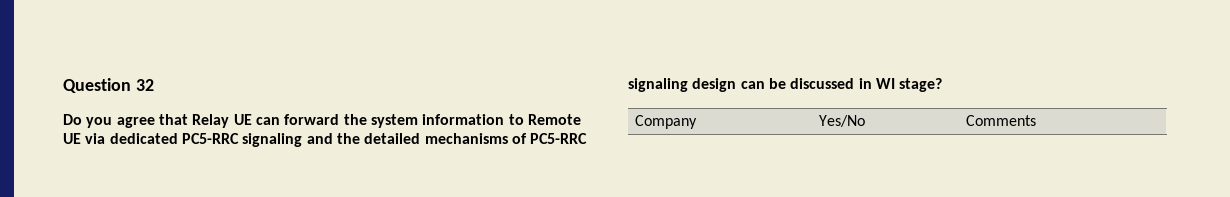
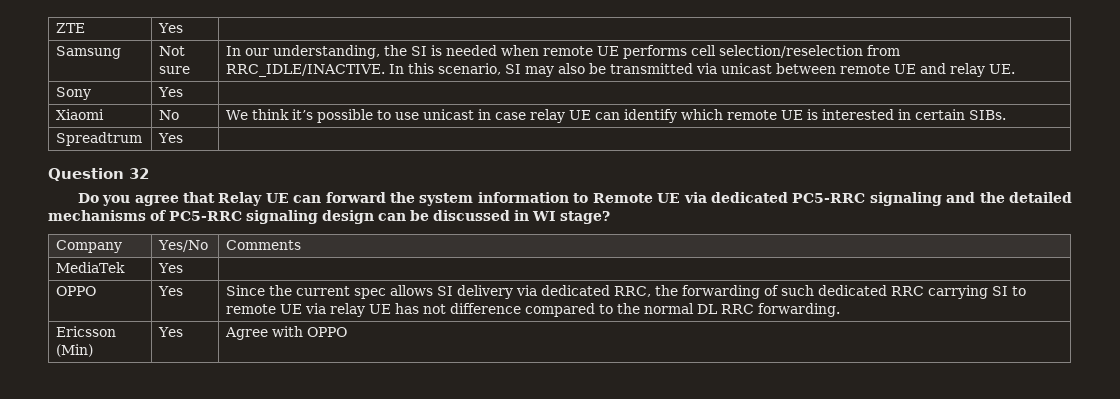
+ ZTE | Yes |
+ Samsung | Not sure | In our understanding, the SI is needed when remote UE performs cell selection/reselection from RRC_IDLE/INACTIVE. In this scenario, SI may also be transmitted via unicast between remote UE and relay UE.
+ Sony | Yes |
+ Xiaomi | No | We think it’s possible to use unicast in case relay UE can identify which remote UE is interested in certain SIBs.
+ Spreadtrum | Yes |
+ MediaTek | Yes |
+ OPPO | Yes | Since the current spec allows SI delivery via dedicated RRC, the forwarding of such dedicated RRC carrying SI to remote UE via relay UE has not difference compared to the normal DL RRC forwarding.
+ Ericsson (Min) | Yes | Agree with OPPO

